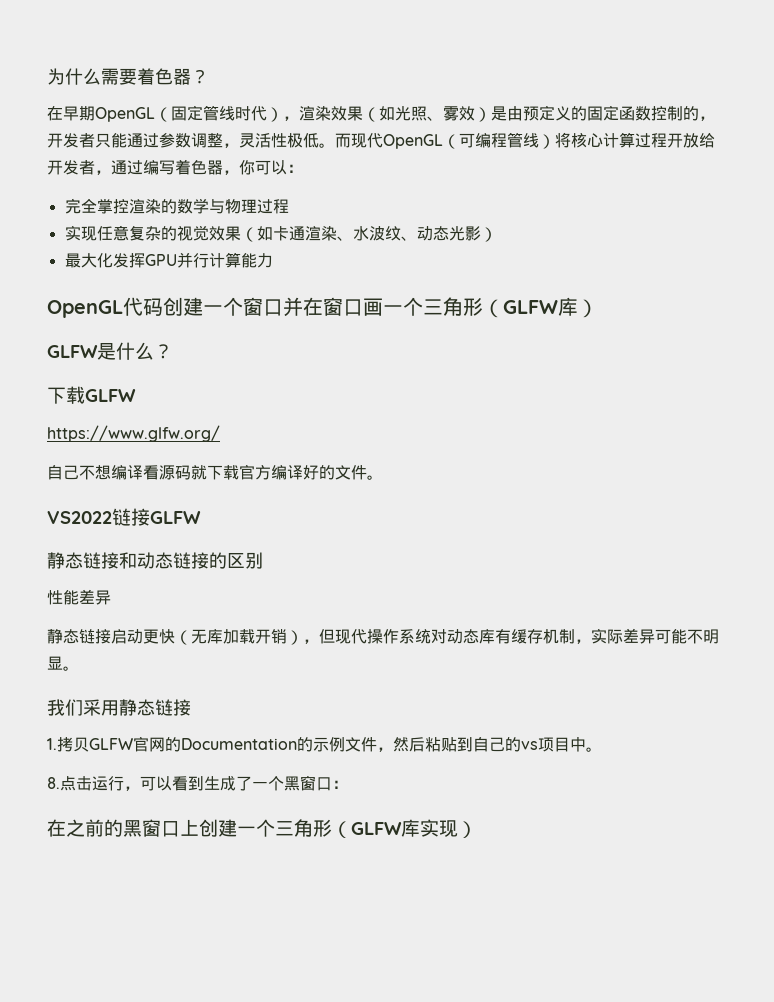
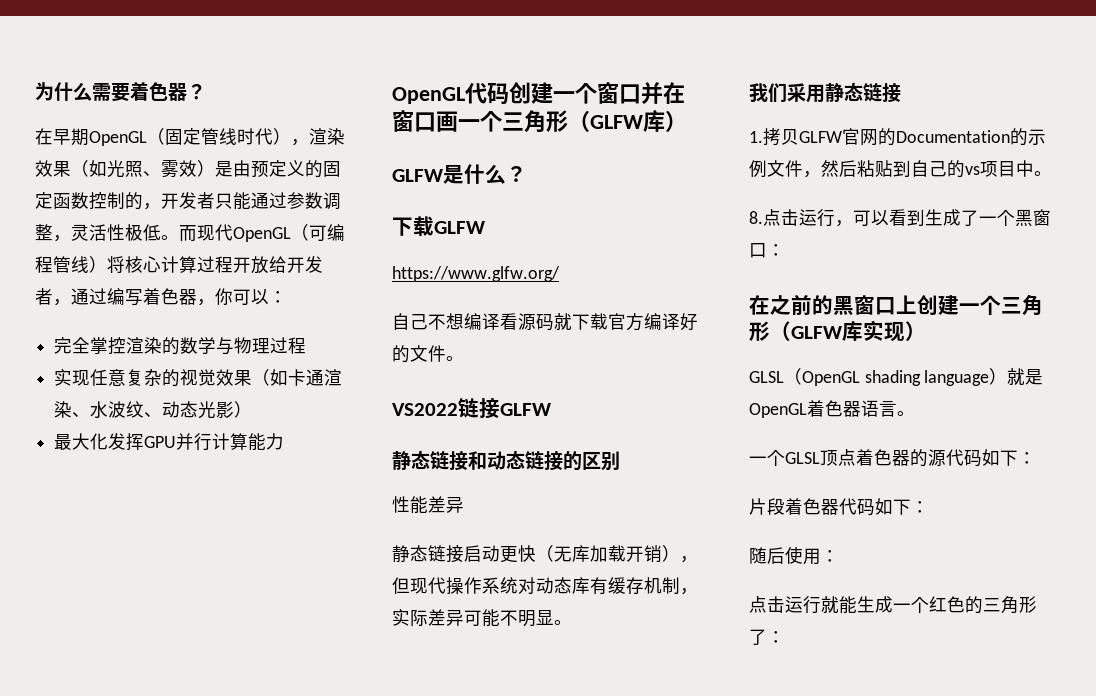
+ GLSL（OpenGL shading language）就是OpenGL着色器语言。
+ 一个GLSL顶点着色器的源代码如下：
+ 片段着色器代码如下：
+ 随后使用：
+ 点击运行就能生成一个红色的三角形了：

